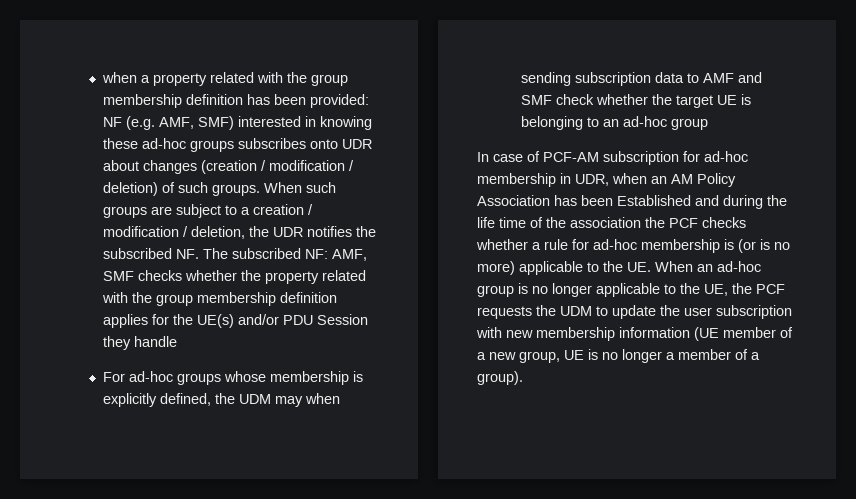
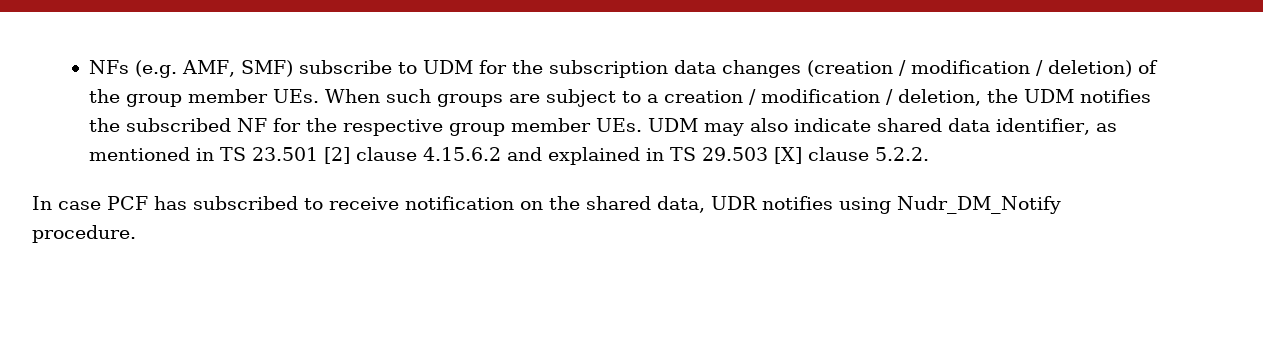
- when a property related with the group membership definition has been provided: NF (e.g. AMF, SMF) interested in knowing these ad-hoc groups subscribes onto UDR about changes (creation / modification / deletion) of such groups. When such groups are subject to a creation / modification / deletion, the UDR notifies the subscribed NF. The subscribed NF: AMF, SMF checks whether the property related with the group membership definition applies for the UE(s) and/or PDU Session they handle
- For ad-hoc groups whose membership is explicitly defined, the UDM may when sending subscription data to AMF and SMF check whether the target UE is belonging to an ad-hoc group
- In case of PCF-AM subscription for ad-hoc membership in UDR, when an AM Policy Association has been Established and during the life time of the association the PCF checks whether a rule for ad-hoc membership is (or is no more) applicable to the UE. When an ad-hoc group is no longer applicable to the UE, the PCF requests the UDM to update the user subscription with new membership information (UE member of a new group, UE is no longer a member of a group).
+ NFs (e.g. AMF, SMF) subscribe to UDM for the subscription data changes (creation / modification / deletion) of the group member UEs. When such groups are subject to a creation / modification / deletion, the UDM notifies the subscribed NF for the respective group member UEs. UDM may also indicate shared data identifier, as mentioned in TS 23.501 [2] clause 4.15.6.2 and explained in TS 29.503 [X] clause 5.2.2.
+ In case PCF has subscribed to receive notification on the shared data, UDR notifies using Nudr_DM_Notify procedure.

